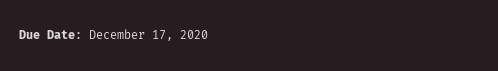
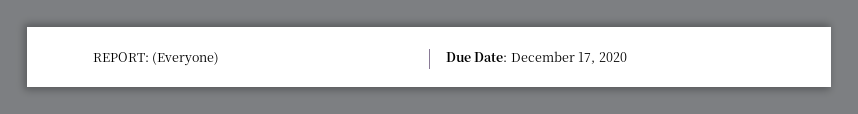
+ REPORT: (Everyone)

